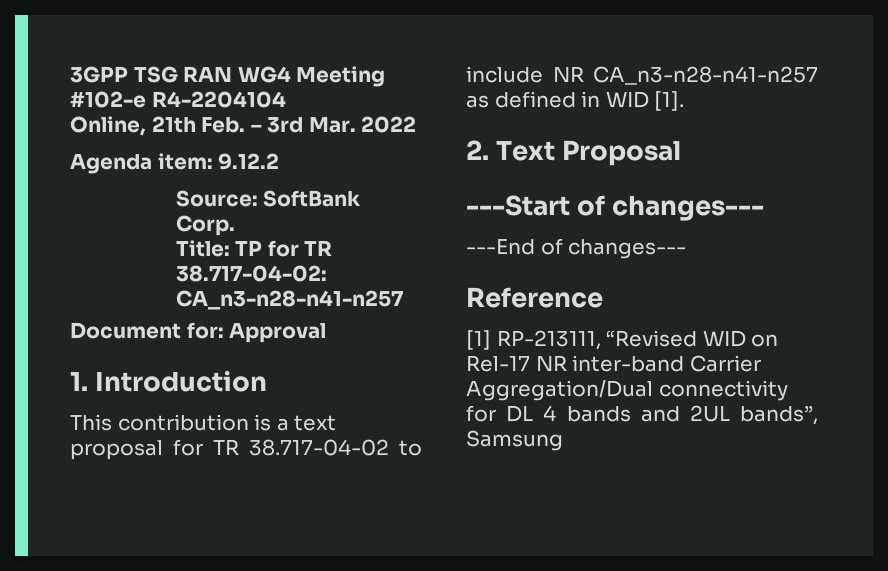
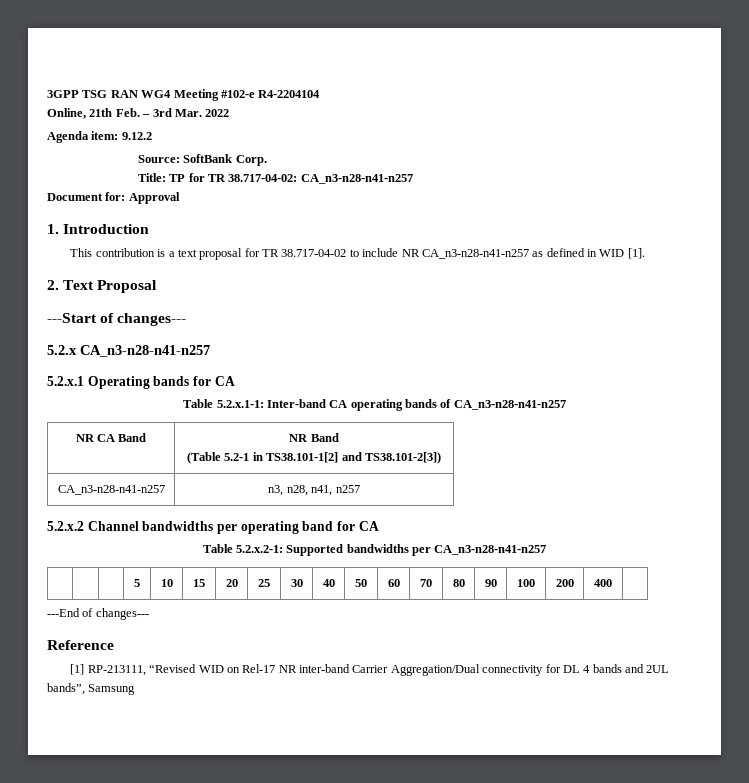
+ 5.2.x CA_n3-n28-n41-n257
+ 5.2.x.1 Operating bands for CA
+ Table 5.2.x.1-1: Inter-band CA operating bands of CA_n3-n28-n41-n257
+ NR CA Band | NR Band
+ (Table 5.2-1 in TS38.101-1[2] and TS38.101-2[3])
+ CA_n3-n28-n41-n257 | n3, n28, n41, n257
+ 5.2.x.2 Channel bandwidths per operating band for CA
+ Table 5.2.x.2-1: Supported bandwidths per CA_n3-n28-n41-n257
+ | | | 5 | 10 | 15 | 20 | 25 | 30 | 40 | 50 | 60 | 70 | 80 | 90 | 100 | 200 | 400 |

